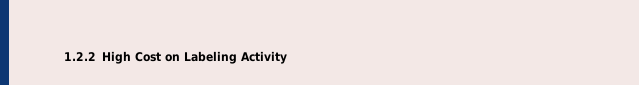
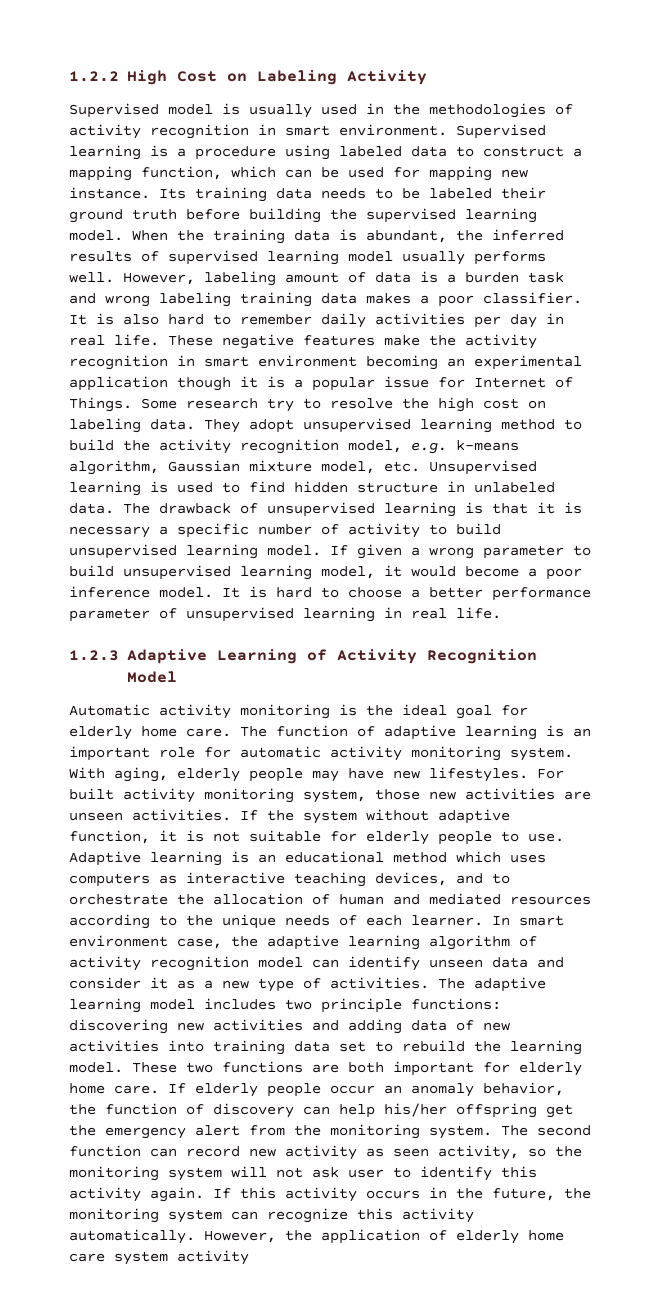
+ Supervised model is usually used in the methodologies of activity recognition in smart environment. Supervised learning is a procedure using labeled data to construct a mapping function, which can be used for mapping new instance. Its training data needs to be labeled their ground truth before building the supervised learning model. When the training data is abundant, the inferred results of supervised learning model usually performs well. However, labeling amount of data is a burden task and wrong labeling training data makes a poor classifier. It is also hard to remember daily activities per day in real life. These negative features make the activity recognition in smart environment becoming an experimental application though it is a popular issue for Internet of Things. Some research try to resolve the high cost on labeling data. They adopt unsupervised learning method to build the activity recognition model, e.g. k-means algorithm, Gaussian mixture model, etc. Unsupervised learning is used to find hidden structure in unlabeled data. The drawback of unsupervised learning is that it is necessary a specific number of activity to build unsupervised learning model. If given a wrong parameter to build unsupervised learning model, it would become a poor inference model. It is hard to choose a better performance parameter of unsupervised learning in real life.
+ 1.2.3 Adaptive Learning of Activity Recognition Model
+ Automatic activity monitoring is the ideal goal for elderly home care. The function of adaptive learning is an important role for automatic activity monitoring system. With aging, elderly people may have new lifestyles. For built activity monitoring system, those new activities are unseen activities. If the system without adaptive function, it is not suitable for elderly people to use. Adaptive learning is an educational method which uses computers as interactive teaching devices, and to orchestrate the allocation of human and mediated resources according to the unique needs of each learner. In smart environment case, the adaptive learning algorithm of activity recognition model can identify unseen data and consider it as a new type of activities. The adaptive learning model includes two principle functions: discovering new activities and adding data of new activities into training data set to rebuild the learning model. These two functions are both important for elderly home care. If elderly people occur an anomaly behavior, the function of discovery can help his/her offspring get the emergency alert from the monitoring system. The second function can record new activity as seen activity, so the monitoring system will not ask user to identify this activity again. If this activity occurs in the future, the monitoring system can recognize this activity automatically. However, the application of elderly home care system activity

